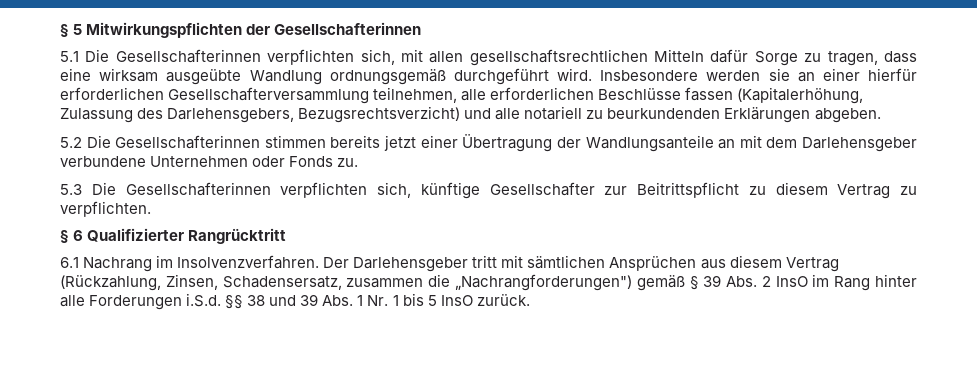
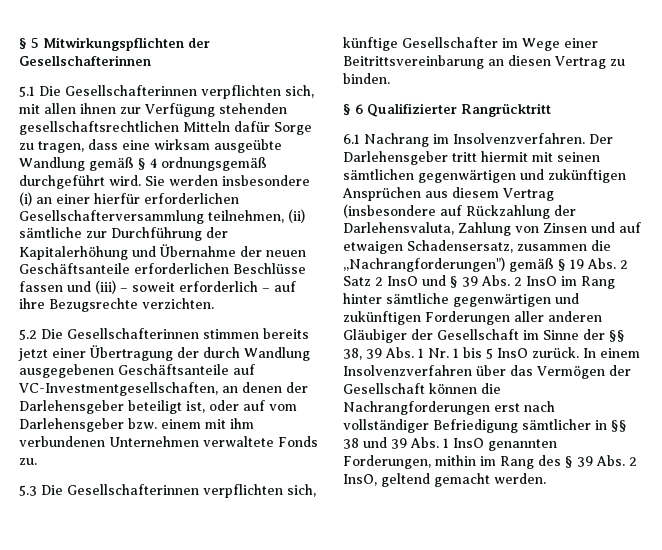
- 5.1 Die Gesellschafterinnen verpflichten sich, mit allen gesellschaftsrechtlichen Mitteln dafür Sorge zu tragen, dass eine wirksam ausgeübte Wandlung ordnungsgemäß durchgeführt wird. Insbesondere werden sie an einer hierfür erforderlichen Gesellschafterversammlung teilnehmen, alle erforderlichen Beschlüsse fassen (Kapitalerhöhung, Zulassung des Darlehensgebers, Bezugsrechtsverzicht) und alle notariell zu beurkundenden Erklärungen abgeben.
+ 5.1 Die Gesellschafterinnen verpflichten sich, mit allen ihnen zur Verfügung stehenden gesellschaftsrechtlichen Mitteln dafür Sorge zu tragen, dass eine wirksam ausgeübte Wandlung gemäß § 4 ordnungsgemäß durchgeführt wird. Sie werden insbesondere (i) an einer hierfür erforderlichen Gesellschafterversammlung teilnehmen, (ii) sämtliche zur Durchführung der Kapitalerhöhung und Übernahme der neuen Geschäftsanteile erforderlichen Beschlüsse fassen und (iii) – soweit erforderlich – auf ihre Bezugsrechte verzichten.
- 5.2 Die Gesellschafterinnen stimmen bereits jetzt einer Übertragung der Wandlungsanteile an mit dem Darlehensgeber verbundene Unternehmen oder Fonds zu.
+ 5.2 Die Gesellschafterinnen stimmen bereits jetzt einer Übertragung der durch Wandlung ausgegebenen Geschäftsanteile auf VC-Investmentgesellschaften, an denen der Darlehensgeber beteiligt ist, oder auf vom Darlehensgeber bzw. einem mit ihm verbundenen Unternehmen verwaltete Fonds zu.
- 5.3 Die Gesellschafterinnen verpflichten sich, künftige Gesellschafter zur Beitrittspflicht zu diesem Vertrag zu verpflichten.
+ 5.3 Die Gesellschafterinnen verpflichten sich, künftige Gesellschafter im Wege einer Beitrittsvereinbarung an diesen Vertrag zu binden.
- Der Darlehensgeber tritt mit sämtlichen Ansprüchen aus diesem Vertrag (Rückzahlung, Zinsen, Schadensersatz, zusammen die „Nachrangforderungen") gemäß § 39 Abs. 2 InsO im Rang hinter alle Forderungen i.S.d. §§ 38 und 39 Abs. 1 Nr. 1 bis 5 InsO zurück.
+ Der Darlehensgeber tritt hiermit mit seinen sämtlichen gegenwärtigen und zukünftigen Ansprüchen aus diesem Vertrag (insbesondere auf Rückzahlung der Darlehensvaluta, Zahlung von Zinsen und auf etwaigen Schadensersatz, zusammen die „Nachrangforderungen") gemäß § 19 Abs. 2 Satz 2 InsO und § 39 Abs. 2 InsO im Rang hinter sämtliche gegenwärtigen und zukünftigen Forderungen aller anderen Gläubiger der Gesellschaft im Sinne der §§ 38, 39 Abs. 1 Nr. 1 bis 5 InsO zurück.
+ In einem Insolvenzverfahren über das Vermögen der Gesellschaft können die Nachrangforderungen erst nach vollständiger Befriedigung sämtlicher in §§ 38 und 39 Abs. 1 InsO genannten Forderungen, mithin im Rang des § 39 Abs. 2 InsO, geltend gemacht werden.

